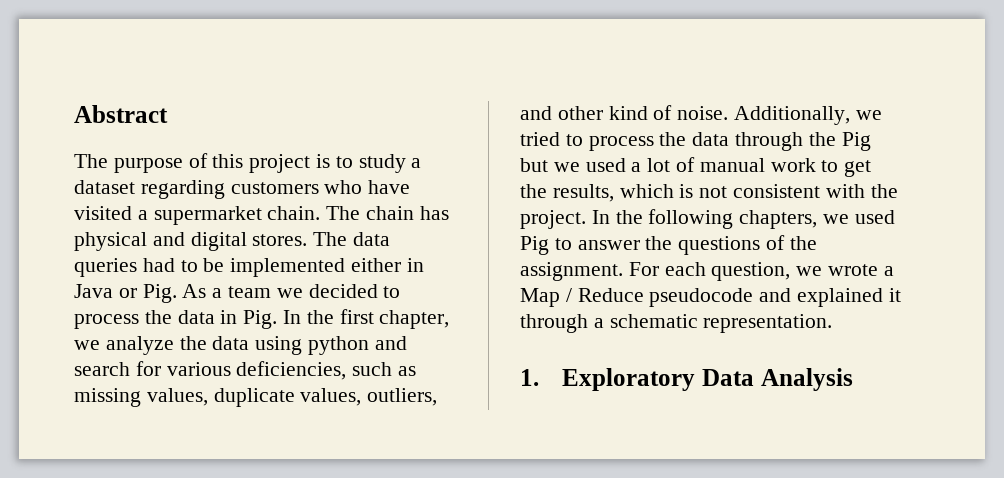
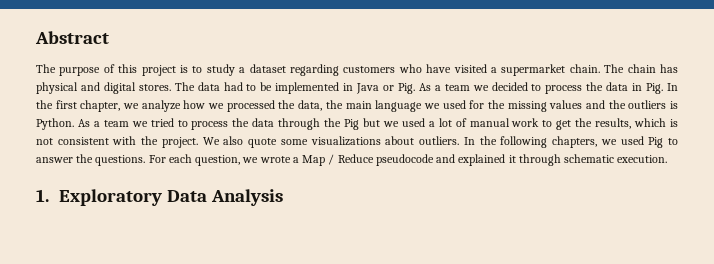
- The data queries had to be implemented either in Java or Pig. As a team we decided to process the data in Pig. In the first chapter, we analyze the data using python and search for various deficiencies, such as missing values, duplicate values, outliers, and other kind of noise. Additionally, we tried to process the data through the Pig but we used a lot of manual work to get the results, which is not consistent with the project.
+ The data had to be implemented in Java or Pig. As a team we decided to process the data in Pig. In the first chapter, we analyze how we processed the data, the main language we used for the missing values and the outliers is Python. As a team we tried to process the data through the Pig but we used a lot of manual work to get the results, which is not consistent with the project.
+ We also quote some visualizations about outliers.
- In the following chapters, we used Pig to answer the questions of the assignment.
+ In the following chapters, we used Pig to answer the questions.
- For each question, we wrote a Map / Reduce pseudocode and explained it through a schematic representation.
+ For each question, we wrote a Map / Reduce pseudocode and explained it through schematic execution.

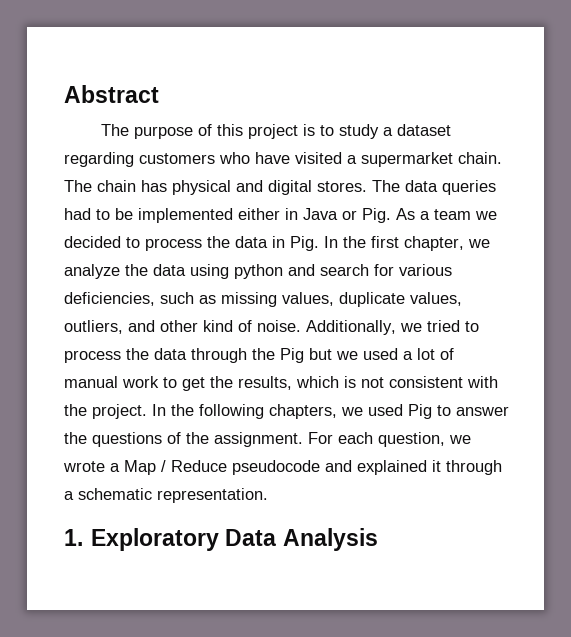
- The data had to be implemented in Java or Pig. As a team we decided to process the data in Pig. In the first chapter, we analyze how we processed the data, the main language we used for the missing values and the outliers is Python. As a team we tried to process the data through the Pig but we used a lot of manual work to get the results, which is not consistent with the project.
+ The data queries had to be implemented either in Java or Pig. As a team we decided to process the data in Pig. In the first chapter, we analyze the data using python and search for various deficiencies, such as missing values, duplicate values, outliers, and other kind of noise. Additionally, we tried to process the data through the Pig but we used a lot of manual work to get the results, which is not consistent with the project.
- We also quote some visualizations about outliers.
- In the following chapters, we used Pig to answer the questions.
+ In the following chapters, we used Pig to answer the questions of the assignment.
- For each question, we wrote a Map / Reduce pseudocode and explained it through schematic execution.
+ For each question, we wrote a Map / Reduce pseudocode and explained it through a schematic representation.

